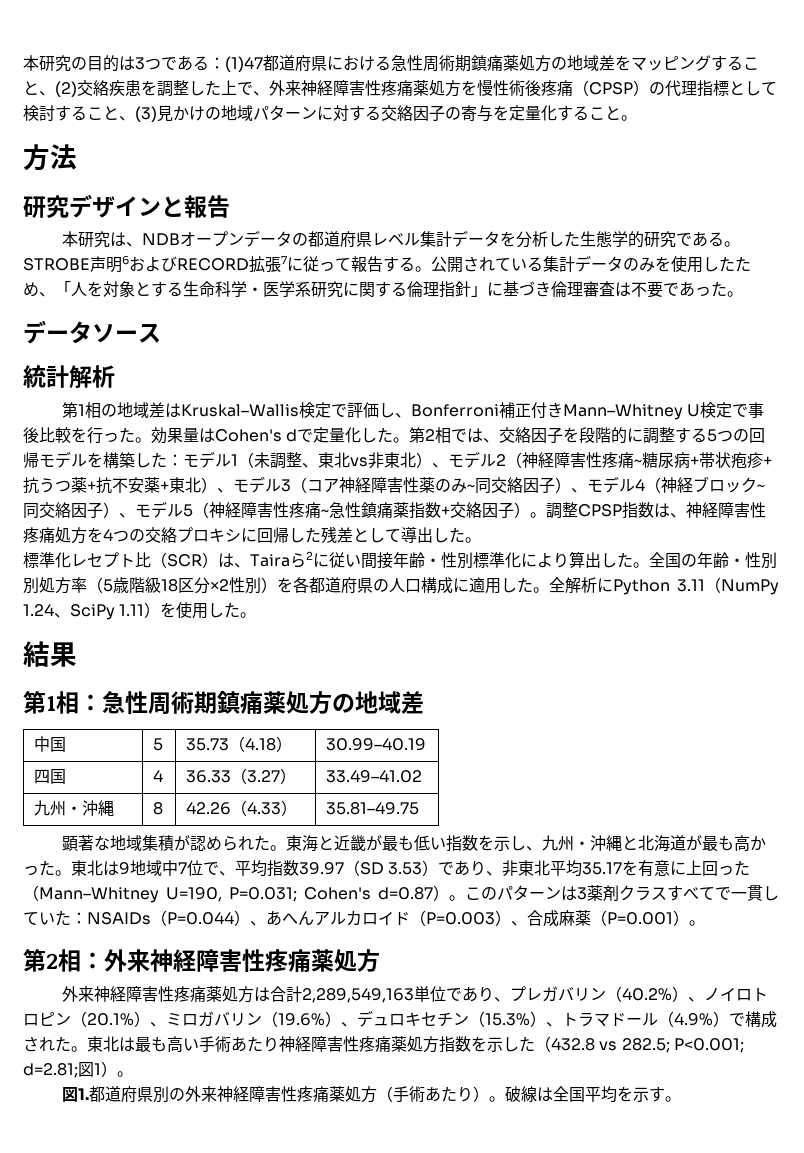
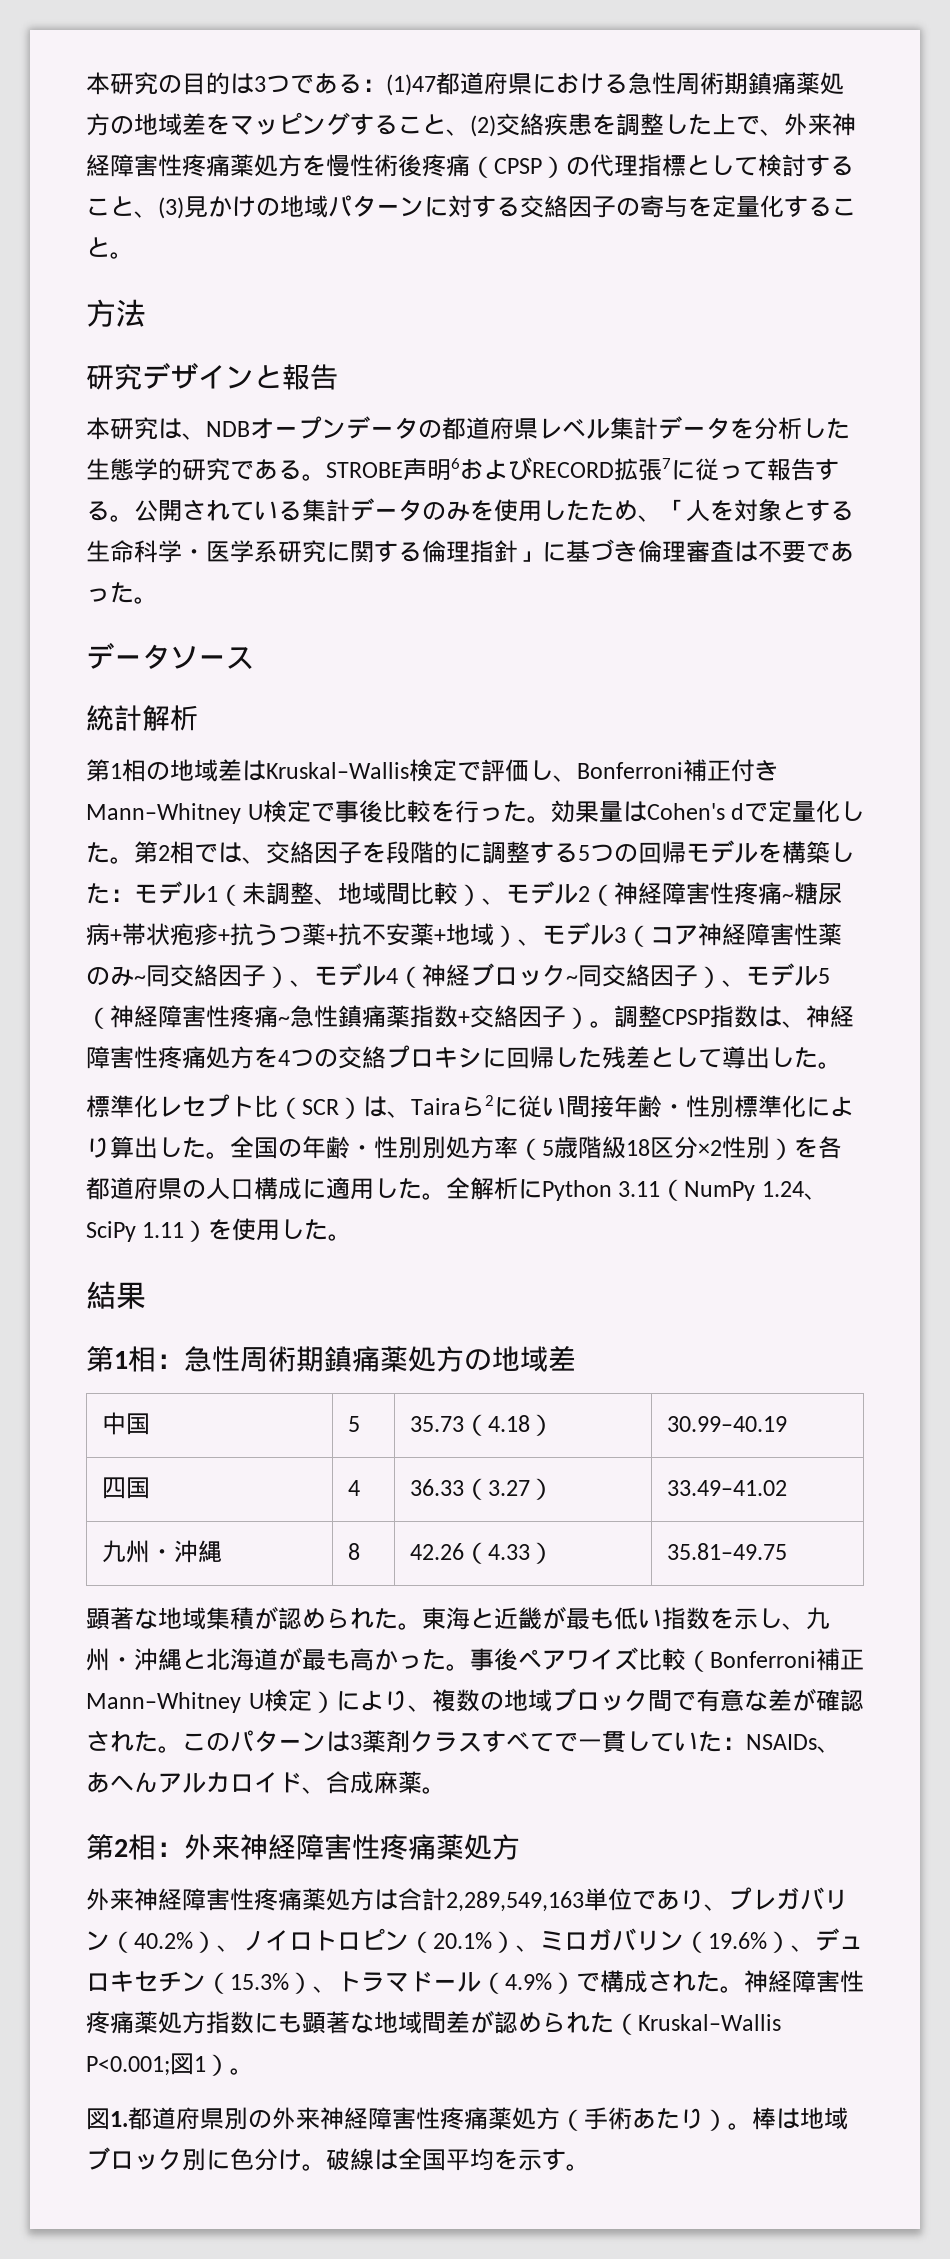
- モデル1（未調整、東北vs非東北）、モデル2（神経障害性疼痛~糖尿病+帯状疱疹+抗うつ薬+抗不安薬+東北）、モデル3（コア神経障害性薬のみ~同交絡因子）、モデル4（神経ブロック~同交絡因子）、モデル5（神経障害性疼痛~急性鎮痛薬指数+交絡因子）。
+ モデル1（未調整、地域間比較）、モデル2（神経障害性疼痛~糖尿病+帯状疱疹+抗うつ薬+抗不安薬+地域）、モデル3（コア神経障害性薬のみ~同交絡因子）、モデル4（神経ブロック~同交絡因子）、モデル5（神経障害性疼痛~急性鎮痛薬指数+交絡因子）。
- 東北は9地域中7位で、平均指数39.97（SD 3.53）であり、非東北平均35.17を有意に上回った（Mann–Whitney U=190, P=0.031; Cohen's d=0.87）。
+ 事後ペアワイズ比較（Bonferroni補正Mann–Whitney U検定）により、複数の地域ブロック間で有意な差が確認された。
- このパターンは3薬剤クラスすべてで一貫していた：NSAIDs（P=0.044）、あへんアルカロイド（P=0.003）、合成麻薬（P=0.001）。
+ このパターンは3薬剤クラスすべてで一貫していた：NSAIDs、あへんアルカロイド、合成麻薬。
- 東北は最も高い手術あたり神経障害性疼痛薬処方指数を示した（432.8 vs 282.5; P<0.001; d=2.81;図1）。
+ 神経障害性疼痛薬処方指数にも顕著な地域間差が認められた（Kruskal–Wallis P<0.001;図1）。
+ 棒は地域ブロック別に色分け。

